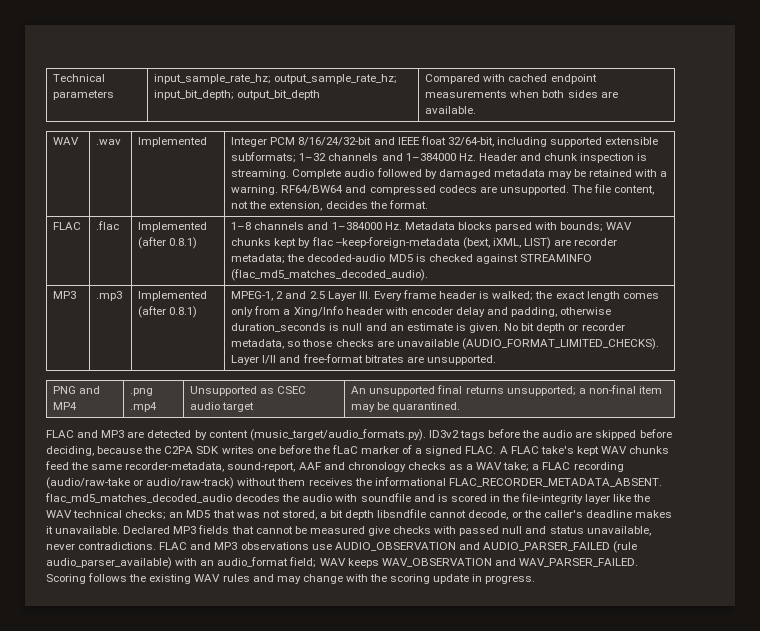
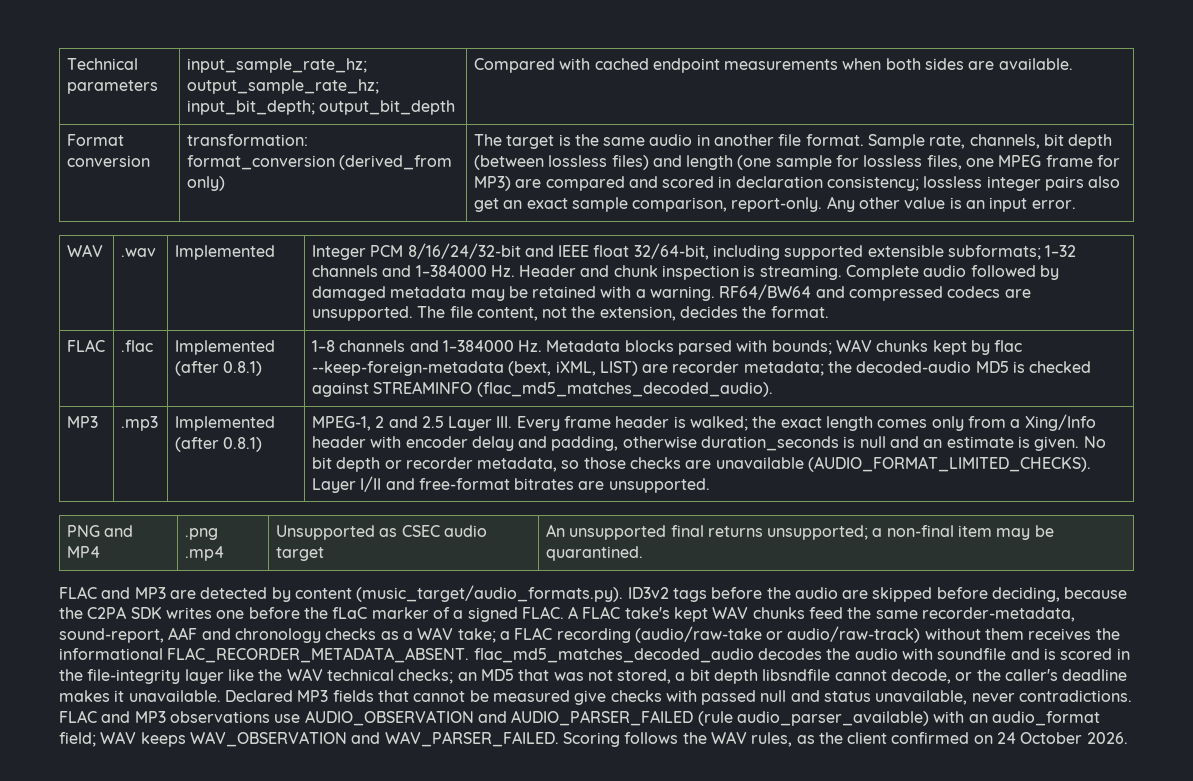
+ Format conversion | transformation: format_conversion (derived_from only) | The target is the same audio in another file format. Sample rate, channels, bit depth (between lossless files) and length (one sample for lossless files, one MPEG frame for MP3) are compared and scored in declaration consistency; lossless integer pairs also get an exact sample comparison, report-only. Any other value is an input error.
- Scoring follows the existing WAV rules and may change with the scoring update in progress.
+ Scoring follows the WAV rules, as the client confirmed on 24 October 2026.

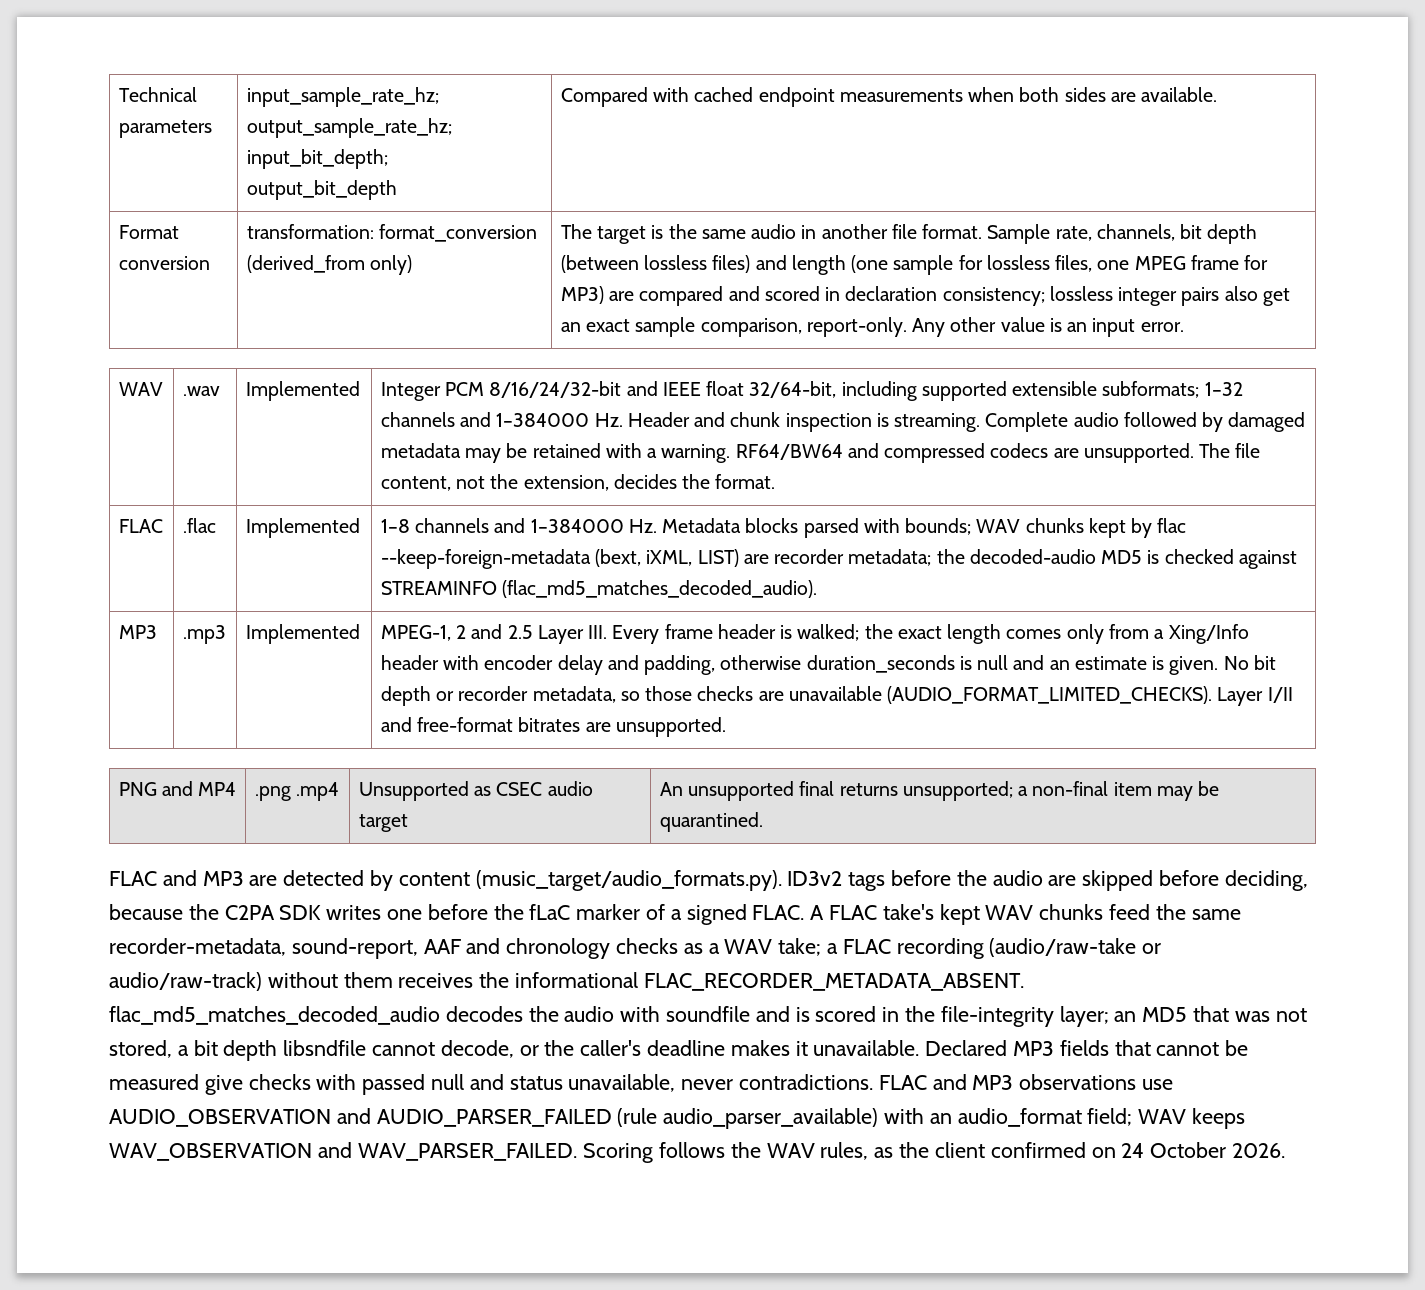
- FLAC | .flac | Implemented (after 0.8.1) | 1–8 channels and 1–384000 Hz. Metadata blocks parsed with bounds; WAV chunks kept by flac --keep-foreign-metadata (bext, iXML, LIST) are recorder metadata; the decoded-audio MD5 is checked against STREAMINFO (flac_md5_matches_decoded_audio).
+ FLAC | .flac | Implemented | 1–8 channels and 1–384000 Hz. Metadata blocks parsed with bounds; WAV chunks kept by flac --keep-foreign-metadata (bext, iXML, LIST) are recorder metadata; the decoded-audio MD5 is checked against STREAMINFO (flac_md5_matches_decoded_audio).
- .mp3 | Implemented (after 0.8.1)
+ .mp3 | Implemented
- a FLAC recording (audio/raw-take or audio/raw-track) without them receives the informational FLAC_RECORDER_METADATA_ABSENT. flac_md5_matches_decoded_audio decodes the audio with soundfile and is scored in the file-integrity layer like the WAV technical checks;
+ a FLAC recording (audio/raw-take or audio/raw-track) without them receives the informational FLAC_RECORDER_METADATA_ABSENT. flac_md5_matches_decoded_audio decodes the audio with soundfile and is scored in the file-integrity layer;

